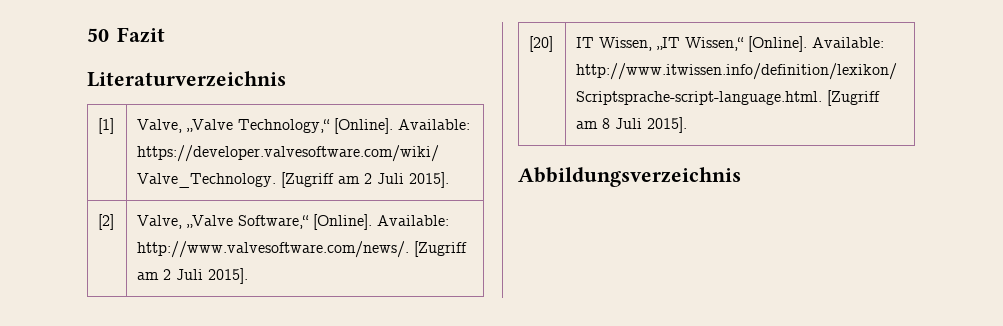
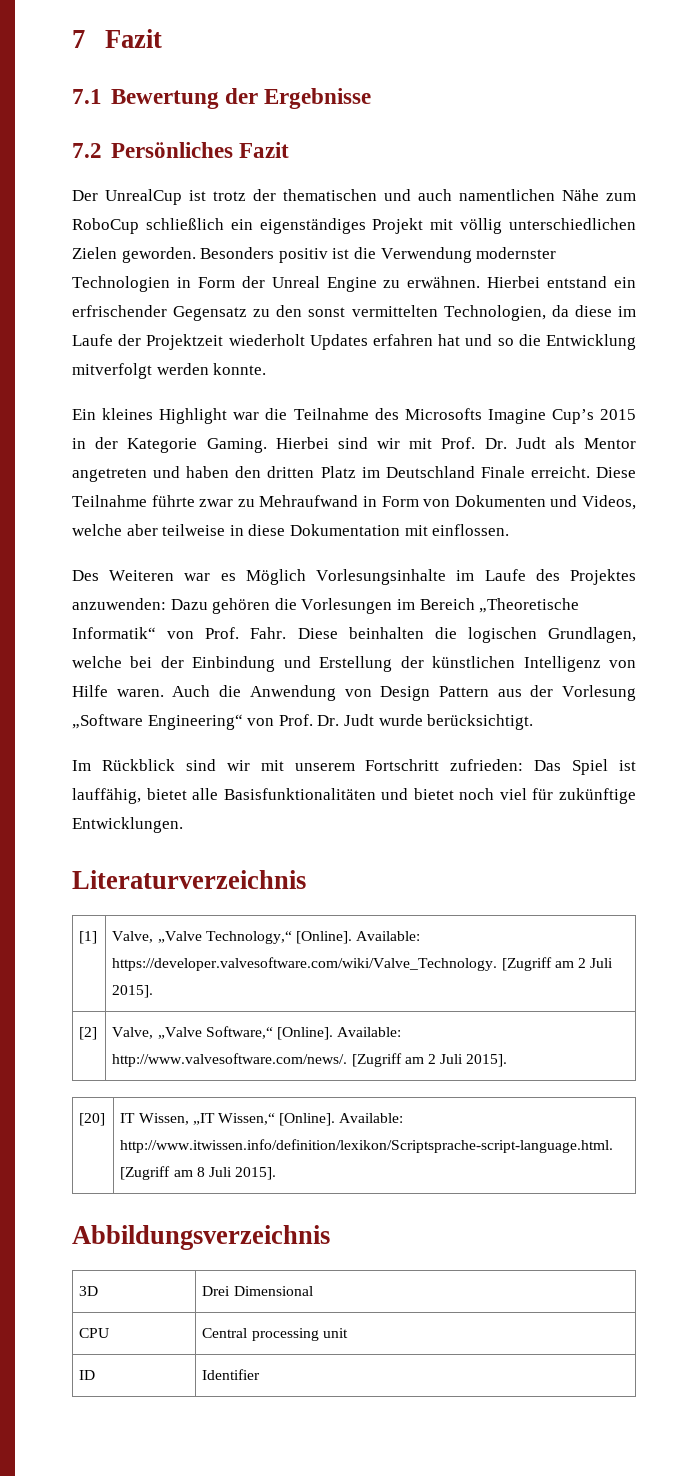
- 50 Fazit
+ 7 Fazit
+ 7.1 Bewertung der Ergebnisse
+ 7.2 Persönliches Fazit
+ Der UnrealCup ist trotz der thematischen und auch namentlichen Nähe zum RoboCup schließlich ein eigenständiges Projekt mit völlig unterschiedlichen Zielen geworden. Besonders positiv ist die Verwendung modernster Technologien in Form der Unreal Engine zu erwähnen. Hierbei entstand ein erfrischender Gegensatz zu den sonst vermittelten Technologien, da diese im Laufe der Projektzeit wiederholt Updates erfahren hat und so die Entwicklung mitverfolgt werden konnte.
+ Ein kleines Highlight war die Teilnahme des Microsofts Imagine Cup’s 2015 in der Kategorie Gaming. Hierbei sind wir mit Prof. Dr. Judt als Mentor angetreten und haben den dritten Platz im Deutschland Finale erreicht. Diese Teilnahme führte zwar zu Mehraufwand in Form von Dokumenten und Videos, welche aber teilweise in diese Dokumentation mit einflossen.
+ Des Weiteren war es Möglich Vorlesungsinhalte im Laufe des Projektes anzuwenden: Dazu gehören die Vorlesungen im Bereich „Theoretische Informatik“ von Prof. Fahr. Diese beinhalten die logischen Grundlagen, welche bei der Einbindung und Erstellung der künstlichen Intelligenz von Hilfe waren. Auch die Anwendung von Design Pattern aus der Vorlesung „Software Engineering“ von Prof. Dr. Judt wurde berücksichtigt.
+ Im Rückblick sind wir mit unserem Fortschritt zufrieden: Das Spiel ist lauffähig, bietet alle Basisfunktionalitäten und bietet noch viel für zukünftige Entwicklungen.
+ 3D | Drei Dimensional
+ CPU | Central processing unit
+ ID | Identifier

